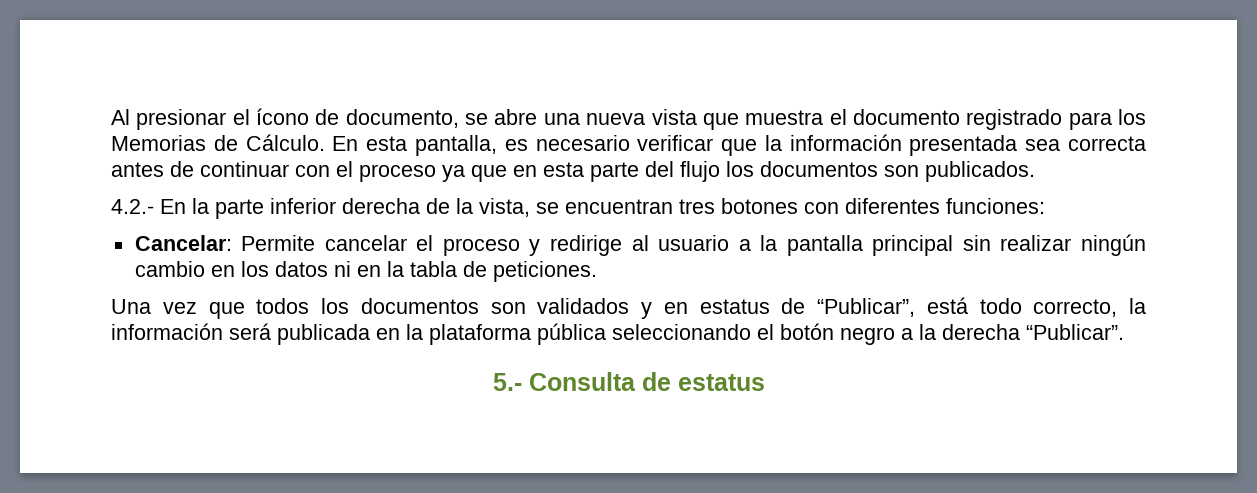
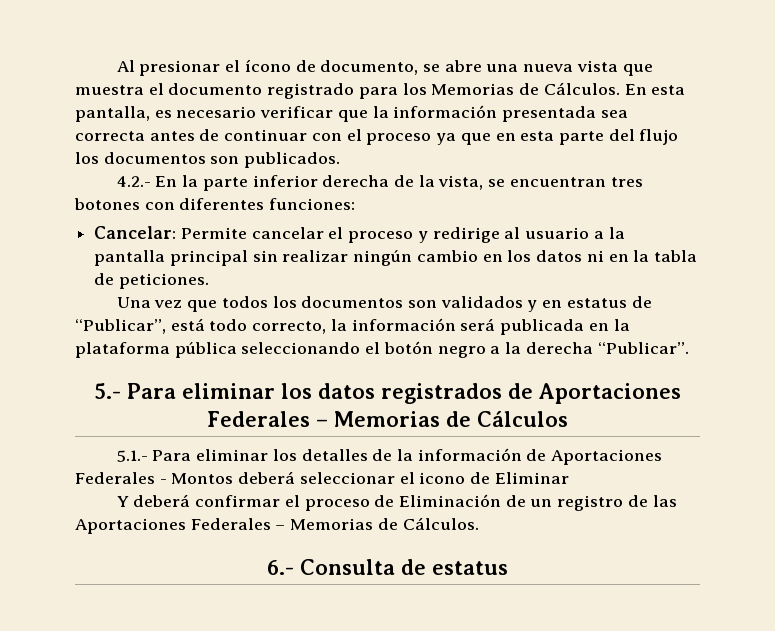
- Al presionar el ícono de documento, se abre una nueva vista que muestra el documento registrado para los Memorias de Cálculo.
+ Al presionar el ícono de documento, se abre una nueva vista que muestra el documento registrado para los Memorias de Cálculos.
- 5.- Consulta de estatus
+ 5.- Para eliminar los datos registrados de Aportaciones Federales – Memorias de Cálculos
+ 5.1.- Para eliminar los detalles de la información de Aportaciones Federales - Montos deberá seleccionar el icono de Eliminar
+ Y deberá confirmar el proceso de Eliminación de un registro de las Aportaciones Federales – Memorias de Cálculos.
+ 6.- Consulta de estatus

